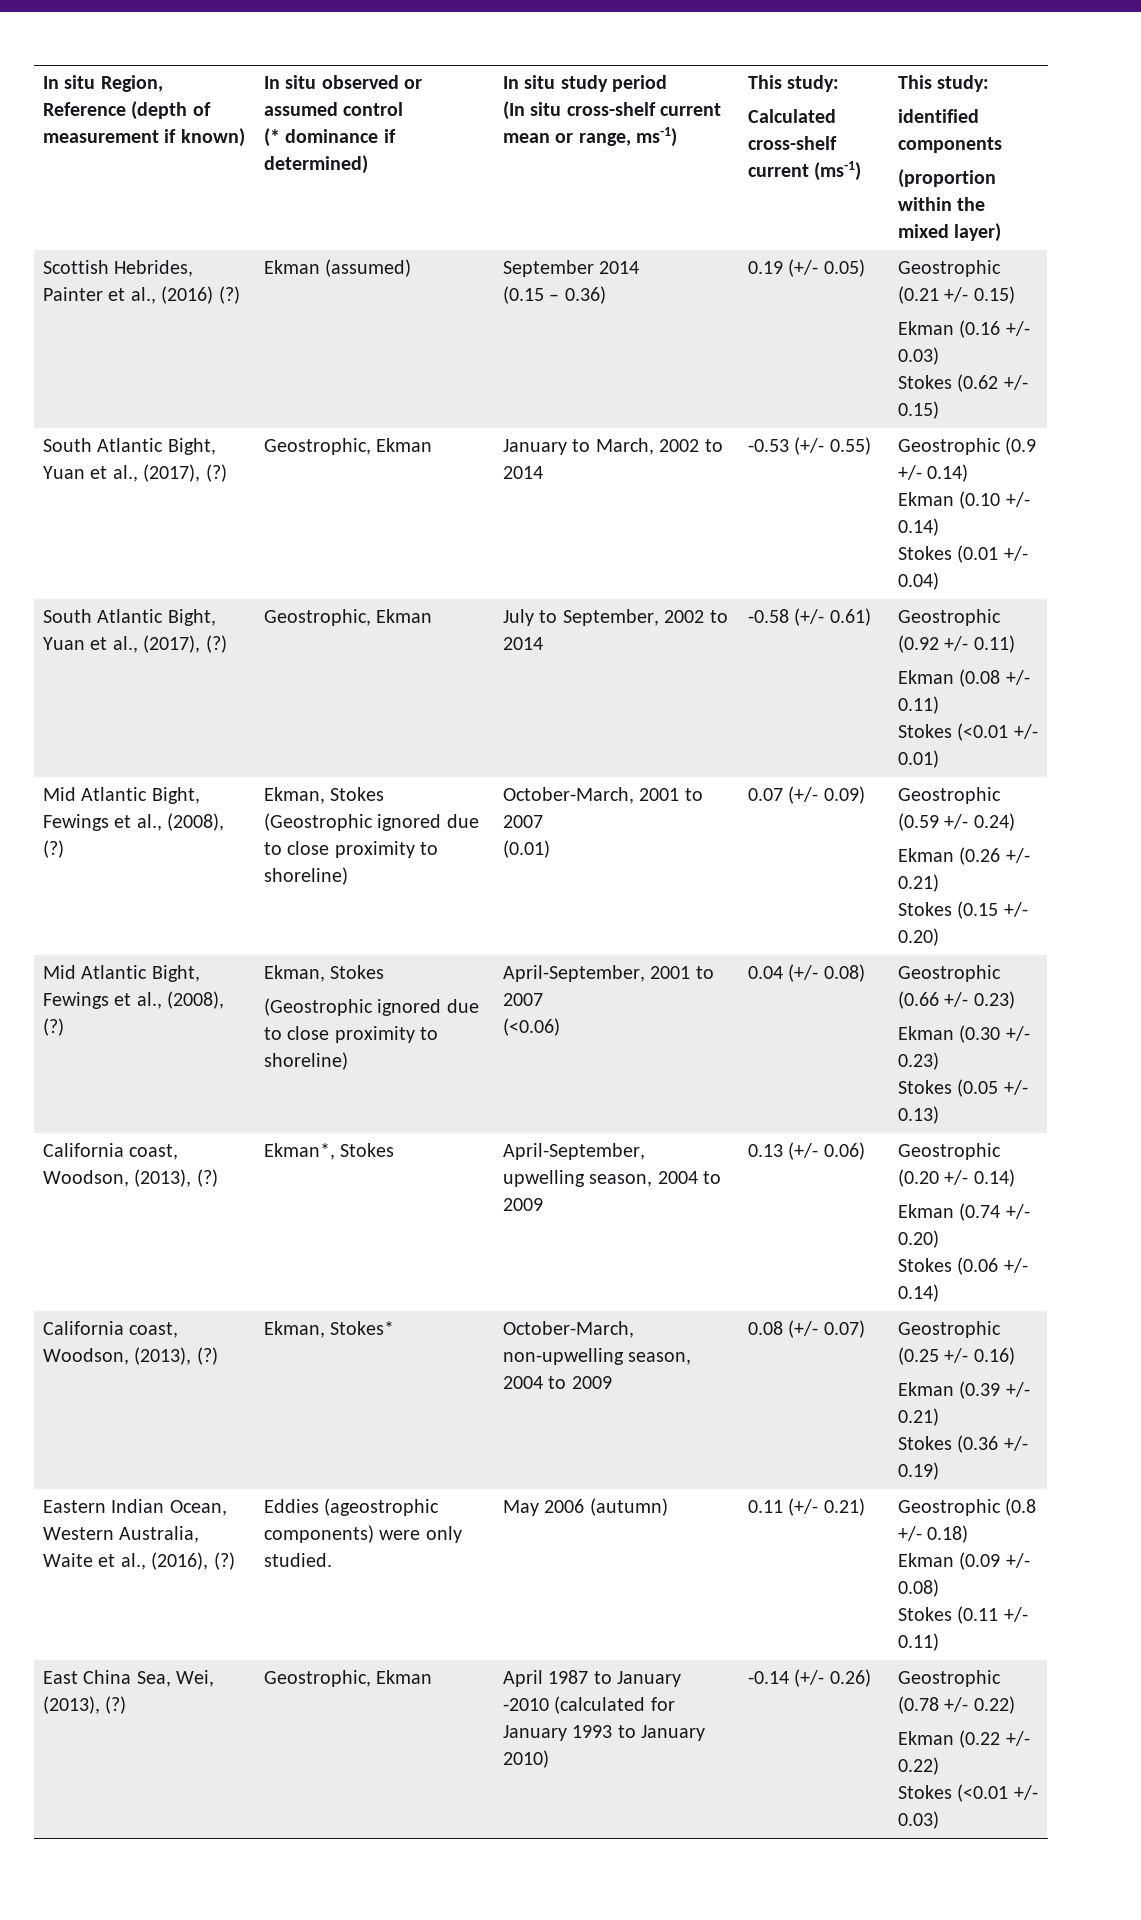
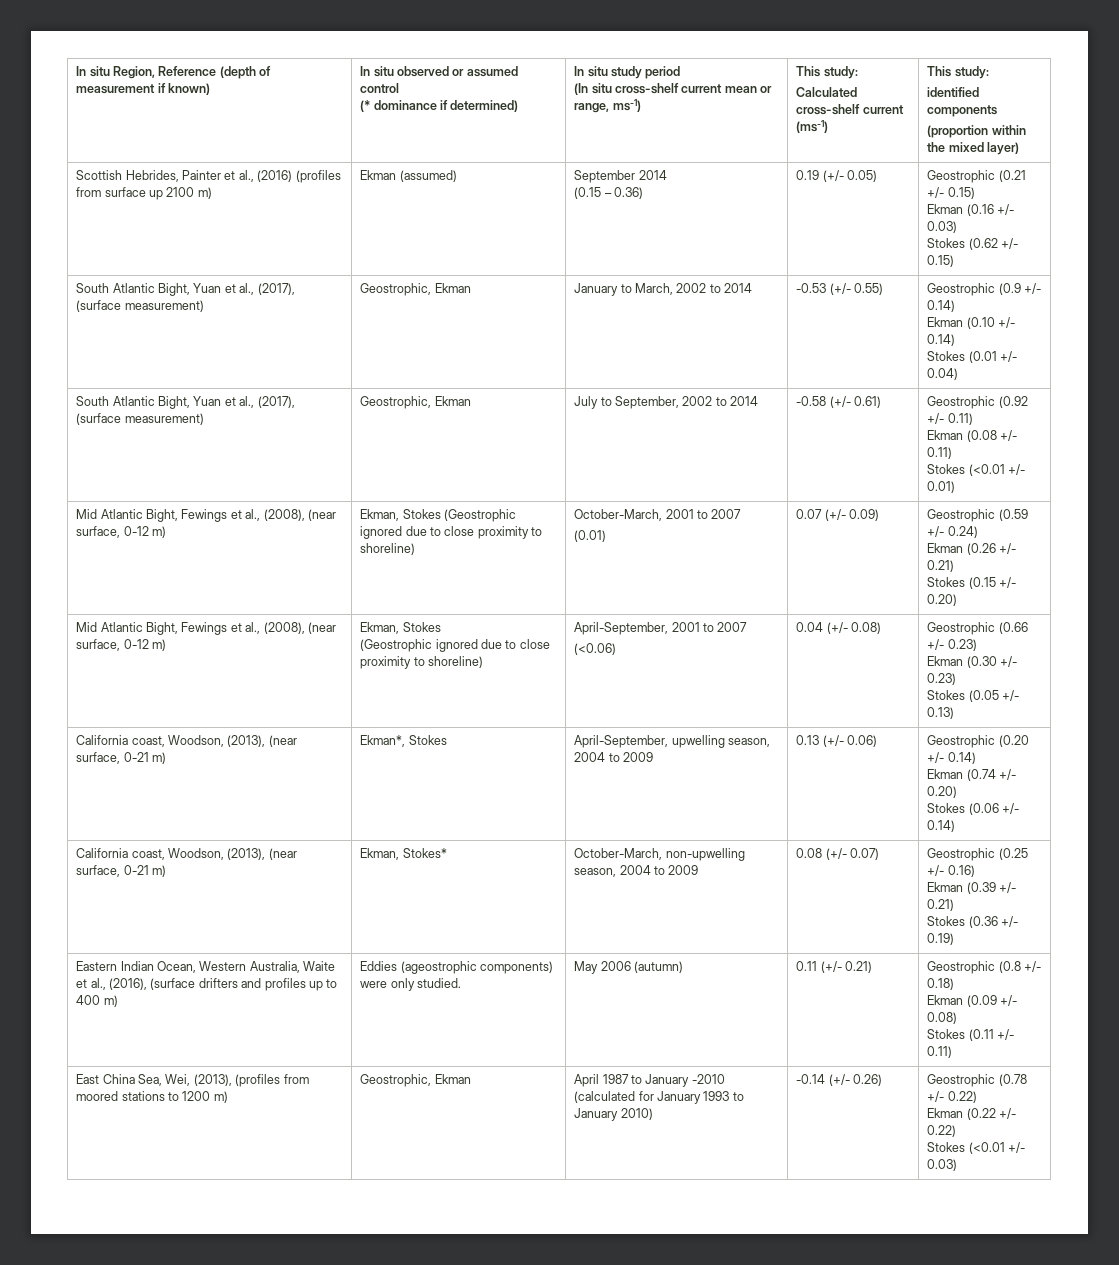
- Scottish Hebrides, Painter et al., (2016) (?) | Ekman (assumed) | September 2014
+ Scottish Hebrides, Painter et al., (2016) (profiles from surface up 2100 m) | Ekman (assumed) | September 2014
- South Atlantic Bight, Yuan et al., (2017), (?) | Geostrophic, Ekman | January to March, 2002 to 2014 | -0.53 (+/- 0.55) | Geostrophic (0.9 +/- 0.14)
+ South Atlantic Bight, Yuan et al., (2017), (surface measurement) | Geostrophic, Ekman | January to March, 2002 to 2014 | -0.53 (+/- 0.55) | Geostrophic (0.9 +/- 0.14)
- South Atlantic Bight, Yuan et al., (2017), (?) | Geostrophic, Ekman | July to September, 2002 to 2014 | -0.58 (+/- 0.61) | Geostrophic (0.92 +/- 0.11)
+ South Atlantic Bight, Yuan et al., (2017), (surface measurement) | Geostrophic, Ekman | July to September, 2002 to 2014 | -0.58 (+/- 0.61) | Geostrophic (0.92 +/- 0.11)
  Ekman (0.08 +/- 0.11)
  Stokes (<0.01 +/- 0.01)
- Mid Atlantic Bight, Fewings et al., (2008), (?)
+ Mid Atlantic Bight, Fewings et al., (2008), (near surface, 0-12 m)
  Stokes (0.15 +/- 0.20)
- Mid Atlantic Bight, Fewings et al., (2008), (?)
+ Mid Atlantic Bight, Fewings et al., (2008), (near surface, 0-12 m)
- California coast, Woodson, (2013), (?) | Ekman*, Stokes | April-September, upwelling season, 2004 to 2009 | 0.13 (+/- 0.06) | Geostrophic (0.20 +/- 0.14)
+ California coast, Woodson, (2013), (near surface, 0-21 m) | Ekman*, Stokes | April-September, upwelling season, 2004 to 2009 | 0.13 (+/- 0.06) | Geostrophic (0.20 +/- 0.14)
- California coast, Woodson, (2013), (?) | Ekman, Stokes* | October-March, non-upwelling season, 2004 to 2009 | 0.08 (+/- 0.07) | Geostrophic (0.25 +/- 0.16)
+ California coast, Woodson, (2013), (near surface, 0-21 m) | Ekman, Stokes* | October-March, non-upwelling season, 2004 to 2009 | 0.08 (+/- 0.07) | Geostrophic (0.25 +/- 0.16)
- Eastern Indian Ocean, Western Australia, Waite et al., (2016), (?)
+ Eastern Indian Ocean, Western Australia, Waite et al., (2016), (surface drifters and profiles up to 400 m)
- East China Sea, Wei, (2013), (?)
+ East China Sea, Wei, (2013), (profiles from moored stations to 1200 m)

